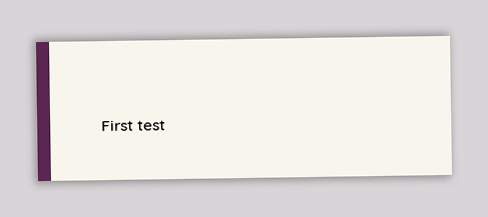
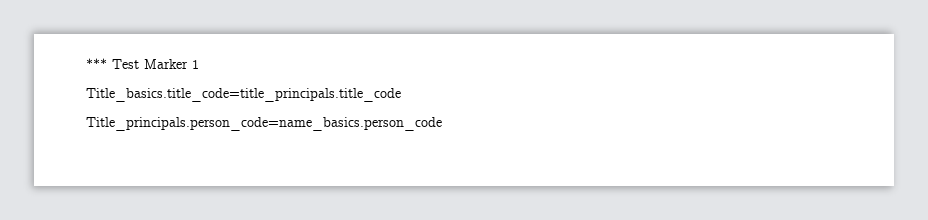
- First test
+ *** Test Marker 1
+ Title_basics.title_code=title_principals.title_code
+ Title_principals.person_code=name_basics.person_code

